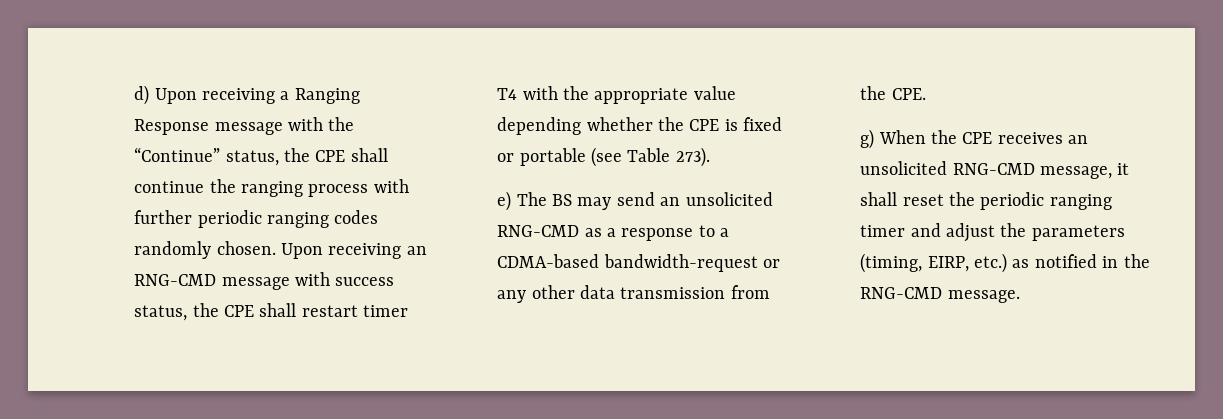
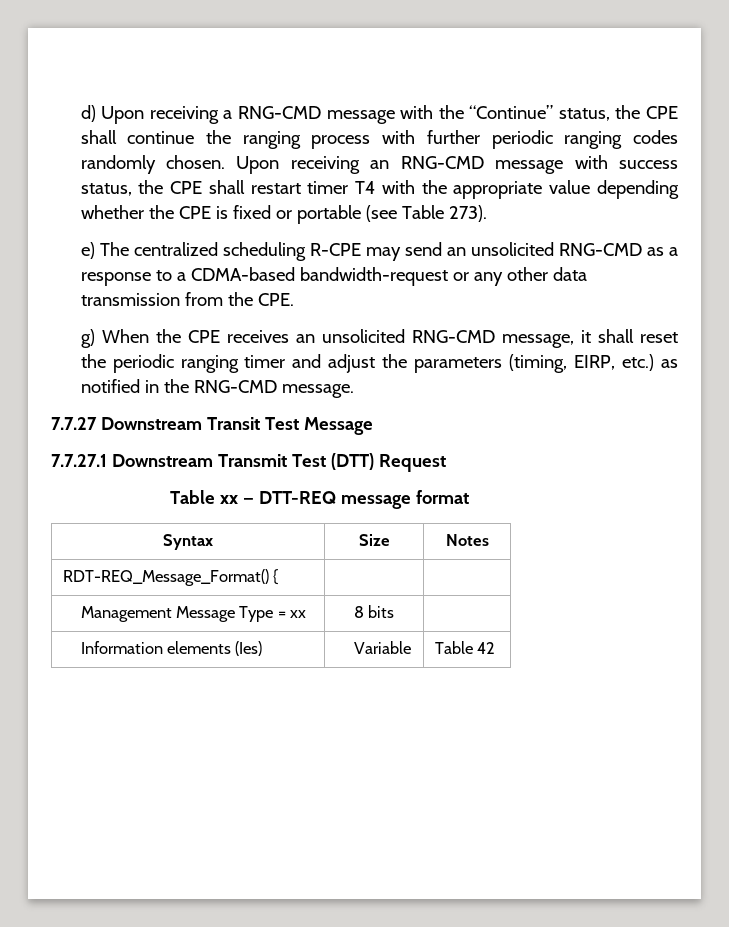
- d) Upon receiving a Ranging Response message with the “Continue” status, the CPE shall continue the ranging process with further periodic ranging codes randomly chosen.
+ d) Upon receiving a RNG-CMD message with the “Continue” status, the CPE shall continue the ranging process with further periodic ranging codes randomly chosen.
- e) The BS may send an unsolicited RNG-CMD as a response to a CDMA-based bandwidth-request or any other data transmission from the CPE.
+ e) The centralized scheduling R-CPE may send an unsolicited RNG-CMD as a response to a CDMA-based bandwidth-request or any other data transmission from the CPE.
+ 7.7.27 Downstream Transit Test Message
+ 7.7.27.1 Downstream Transmit Test (DTT) Request
+ Table xx — DTT-REQ message format
+ Syntax | Size | Notes
+ RDT-REQ_Message_Format() { | |
+ Management Message Type = xx | 8 bits |
+ Information elements (Ies) | Variable | Table 42

